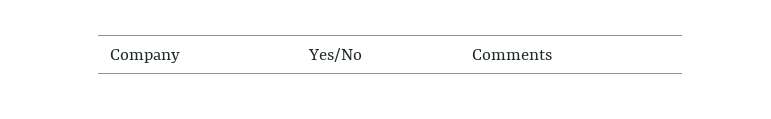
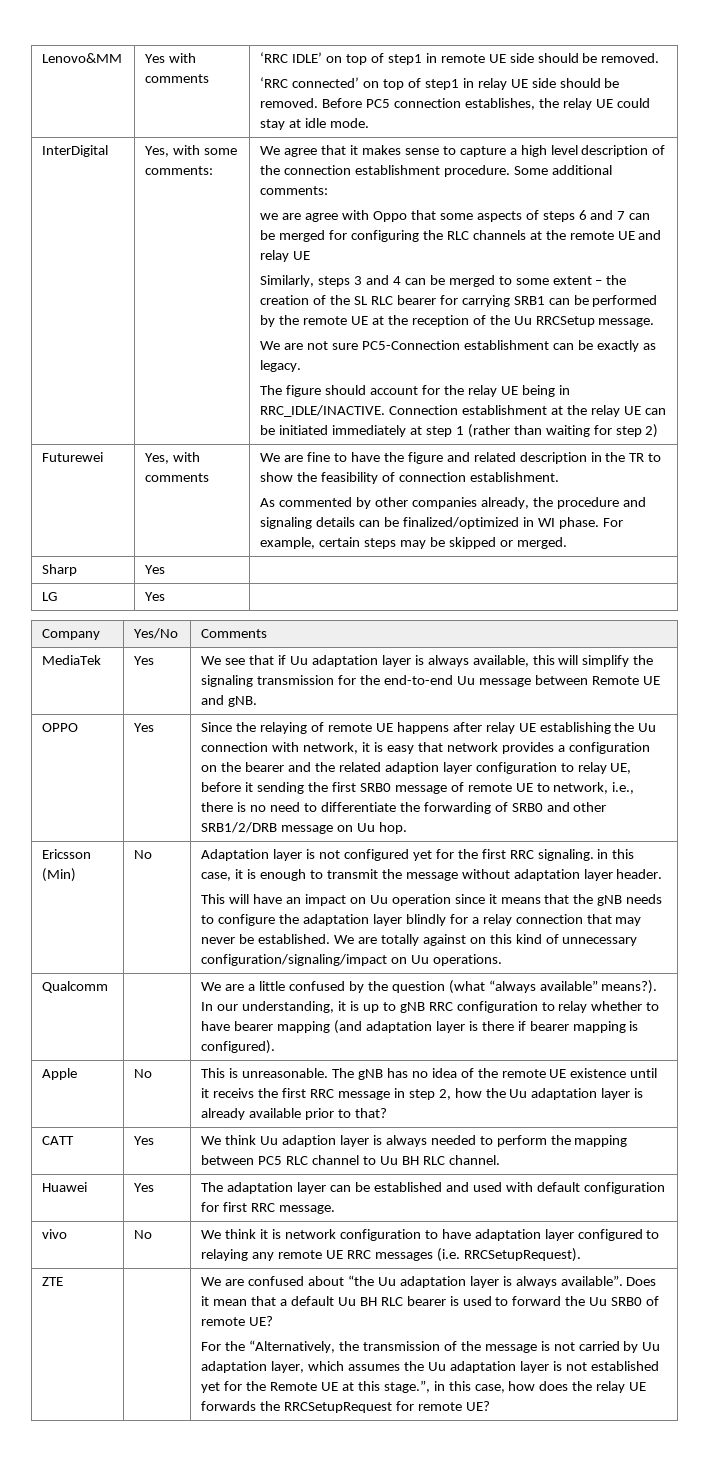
+ Lenovo&MM | Yes with comments | ‘RRC IDLE’ on top of step1 in remote UE side should be removed.
+ ‘RRC connected’ on top of step1 in relay UE side should be removed. Before PC5 connection establishes, the relay UE could stay at idle mode.
+ InterDigital | Yes, with some comments: | We agree that it makes sense to capture a high level description of the connection establishment procedure. Some additional comments:
+ we are agree with Oppo that some aspects of steps 6 and 7 can be merged for configuring the RLC channels at the remote UE and relay UE
+ Similarly, steps 3 and 4 can be merged to some extent – the creation of the SL RLC bearer for carrying SRB1 can be performed by the remote UE at the reception of the Uu RRCSetup message.
+ We are not sure PC5-Connection establishment can be exactly as legacy.
+ The figure should account for the relay UE being in RRC_IDLE/INACTIVE. Connection establishment at the relay UE can be initiated immediately at step 1 (rather than waiting for step 2)
+ Futurewei | Yes, with comments | We are fine to have the figure and related description in the TR to show the feasibility of connection establishment.
+ As commented by other companies already, the procedure and signaling details can be finalized/optimized in WI phase. For example, certain steps may be skipped or merged.
+ Sharp | Yes |
+ LG | Yes |
  Company | Yes/No | Comments
+ MediaTek | Yes | We see that if Uu adaptation layer is always available, this will simplify the signaling transmission for the end-to-end Uu message between Remote UE and gNB.
+ OPPO | Yes | Since the relaying of remote UE happens after relay UE establishing the Uu connection with network, it is easy that network provides a configuration on the bearer and the related adaption layer configuration to relay UE, before it sending the first SRB0 message of remote UE to network, i.e., there is no need to differentiate the forwarding of SRB0 and other SRB1/2/DRB message on Uu hop.
+ Ericsson (Min) | No | Adaptation layer is not configured yet for the first RRC signaling. in this case, it is enough to transmit the message without adaptation layer header.
+ This will have an impact on Uu operation since it means that the gNB needs to configure the adaptation layer blindly for a relay connection that may never be established. We are totally against on this kind of unnecessary configuration/signaling/impact on Uu operations.
+ Qualcomm | | We are a little confused by the question (what “always available” means?). In our understanding, it is up to gNB RRC configuration to relay whether to have bearer mapping (and adaptation layer is there if bearer mapping is configured).
+ Apple | No | This is unreasonable. The gNB has no idea of the remote UE existence until it receivs the first RRC message in step 2, how the Uu adaptation layer is already available prior to that?
+ CATT | Yes | We think Uu adaption layer is always needed to perform the mapping between PC5 RLC channel to Uu BH RLC channel.
+ Huawei | Yes | The adaptation layer can be established and used with default configuration for first RRC message.
+ vivo | No | We think it is network configuration to have adaptation layer configured to relaying any remote UE RRC messages (i.e. RRCSetupRequest).
+ ZTE | | We are confused about “the Uu adaptation layer is always available”. Does it mean that a default Uu BH RLC bearer is used to forward the Uu SRB0 of remote UE?
+ For the “Alternatively, the transmission of the message is not carried by Uu adaptation layer, which assumes the Uu adaptation layer is not established yet for the Remote UE at this stage.”, in this case, how does the relay UE forwards the RRCSetupRequest for remote UE?

